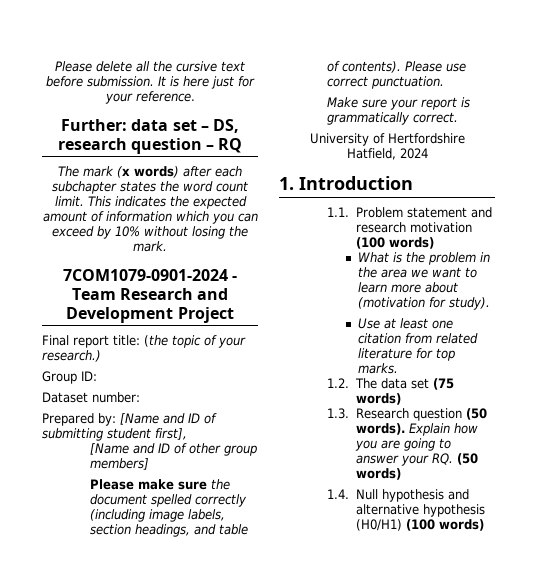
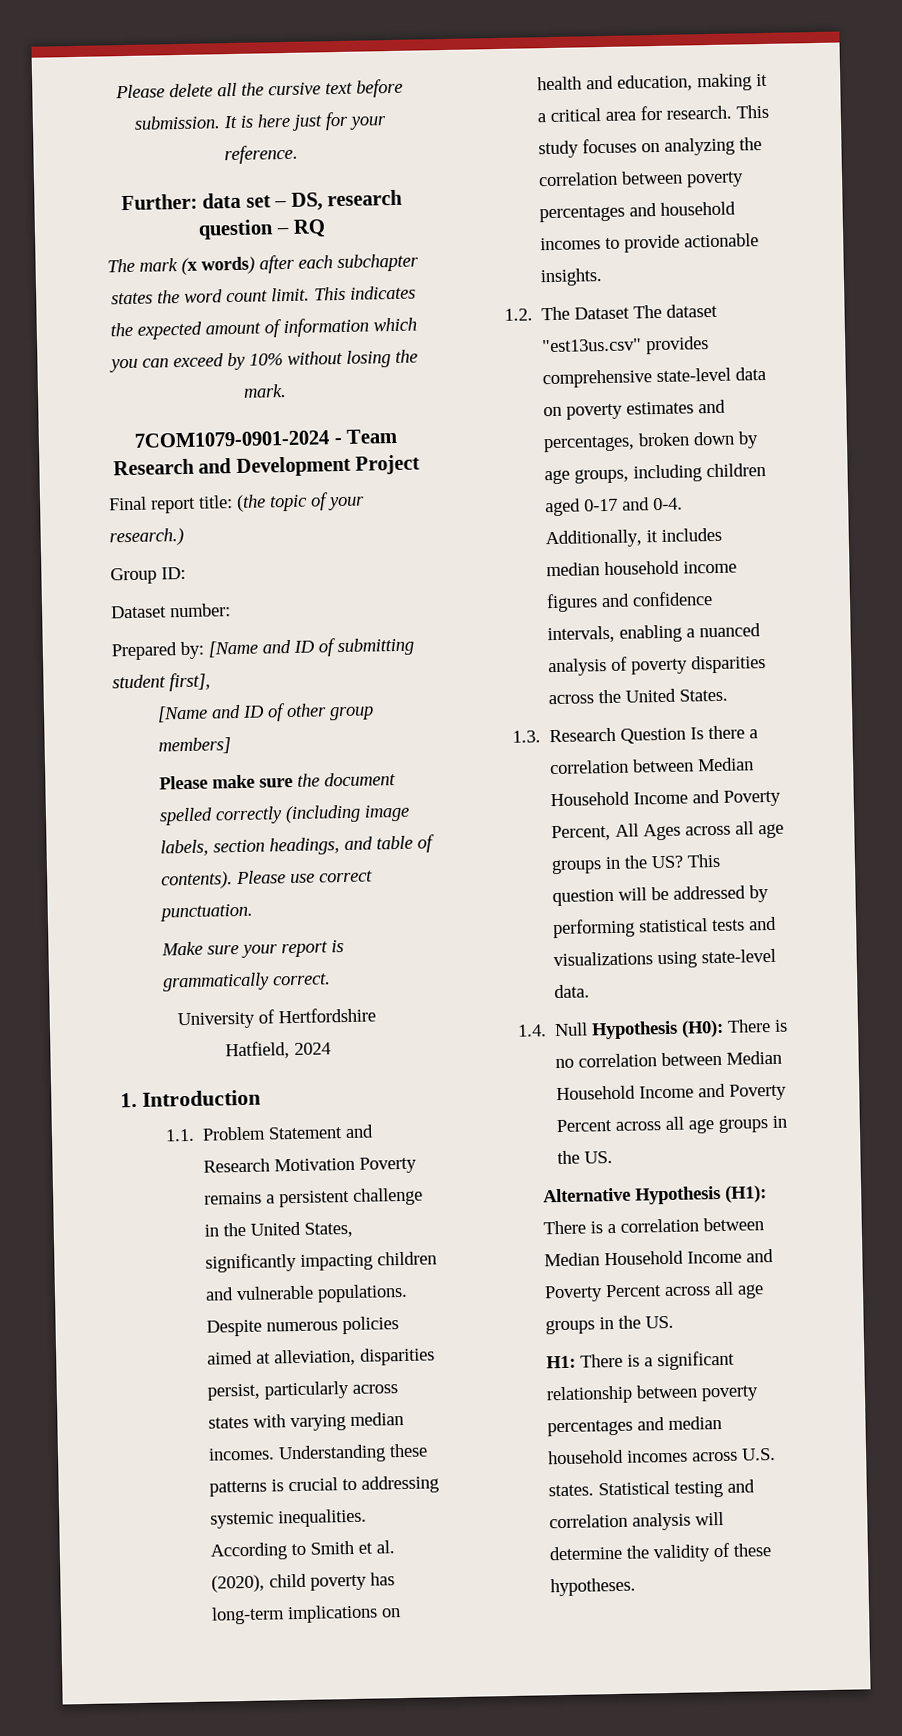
- 1.1. Problem statement and research motivation (100 words)
- What is the problem in the area we want to learn more about (motivation for study).
- Use at least one citation from related literature for top marks.
- 1.2. The data set (75 words)
- 1.3. Research question (50 words). Explain how you are going to answer your RQ. (50 words)
- 1.4. Null hypothesis and alternative hypothesis (H0/H1) (100 words)
+ 1.1. Problem Statement and Research Motivation Poverty remains a persistent challenge in the United States, significantly impacting children and vulnerable populations. Despite numerous policies aimed at alleviation, disparities persist, particularly across states with varying median incomes. Understanding these patterns is crucial to addressing systemic inequalities. According to Smith et al. (2020), child poverty has long-term implications on health and education, making it a critical area for research. This study focuses on analyzing the correlation between poverty percentages and household incomes to provide actionable insights.
+ 1.2. The Dataset The dataset "est13us.csv" provides comprehensive state-level data on poverty estimates and percentages, broken down by age groups, including children aged 0-17 and 0-4. Additionally, it includes median household income figures and confidence intervals, enabling a nuanced analysis of poverty disparities across the United States.
+ 1.3. Research Question Is there a correlation between Median Household Income and Poverty Percent, All Ages across all age groups in the US? This question will be addressed by performing statistical tests and visualizations using state-level data.
+ 1.4. Null Hypothesis (H0): There is no correlation between Median Household Income and Poverty Percent across all age groups in the US.
+ Alternative Hypothesis (H1): There is a correlation between Median Household Income and Poverty Percent across all age groups in the US.
+ H1: There is a significant relationship between poverty percentages and median household incomes across U.S. states. Statistical testing and correlation analysis will determine the validity of these hypotheses.

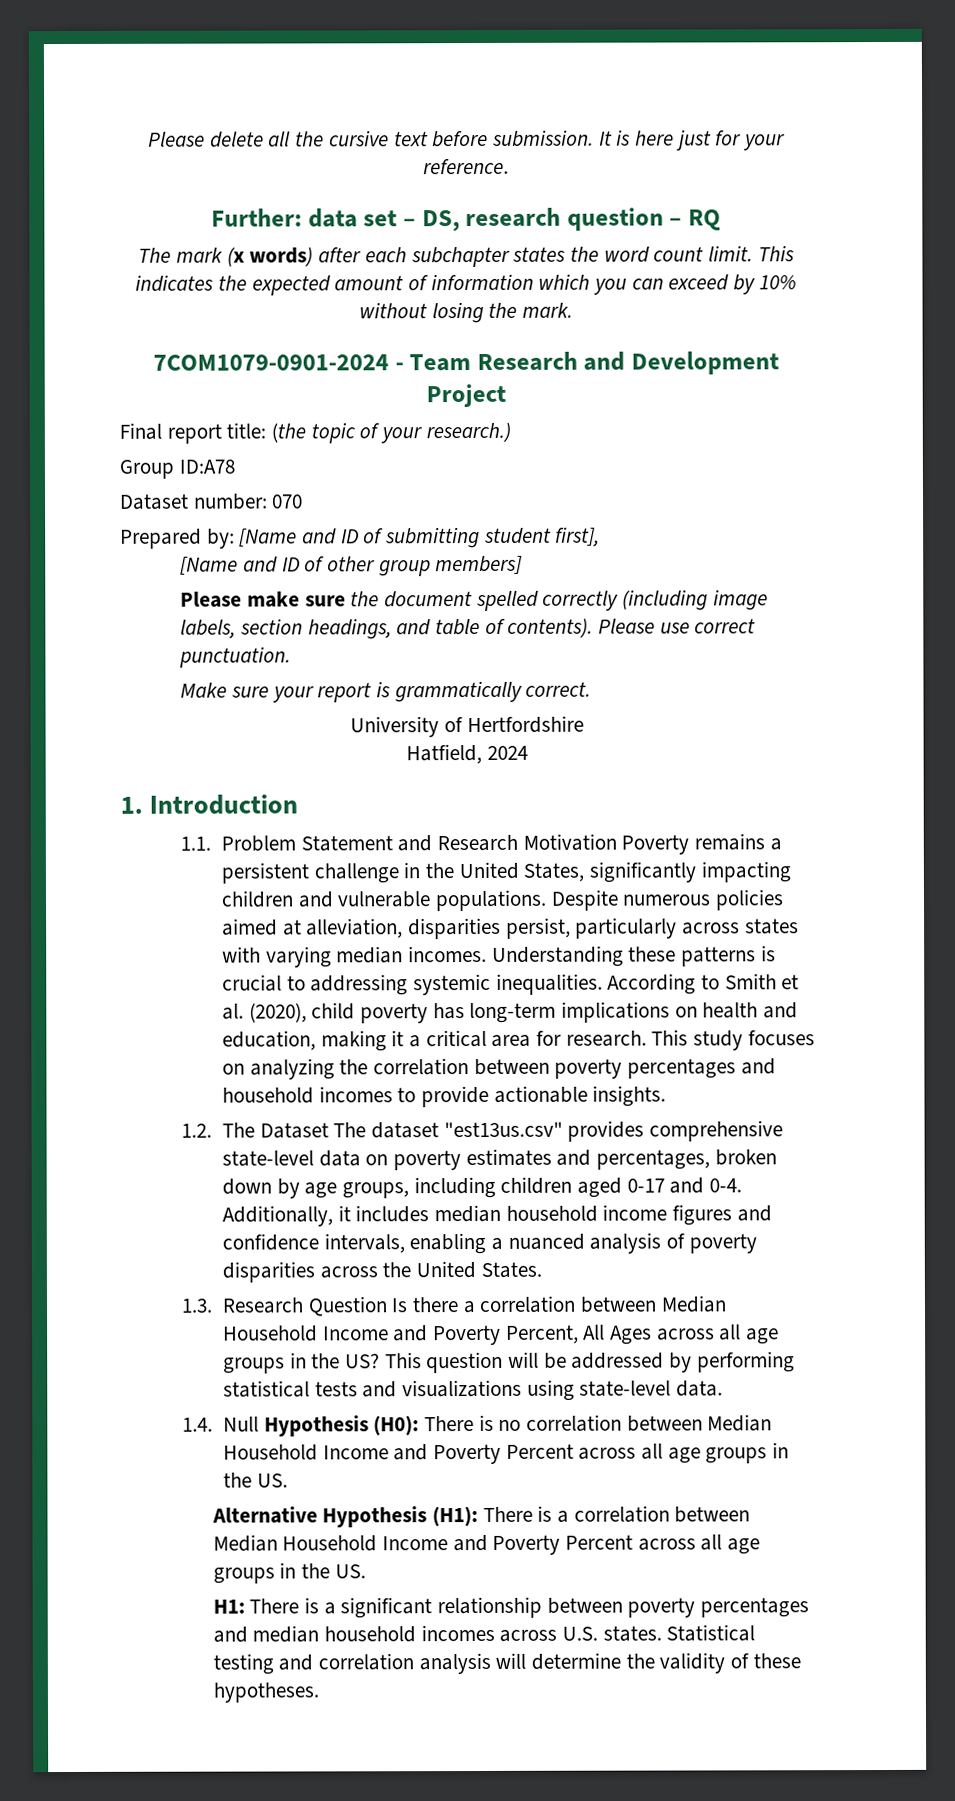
- Group ID:
+ Group ID:A78
- Dataset number:
+ Dataset number: 070

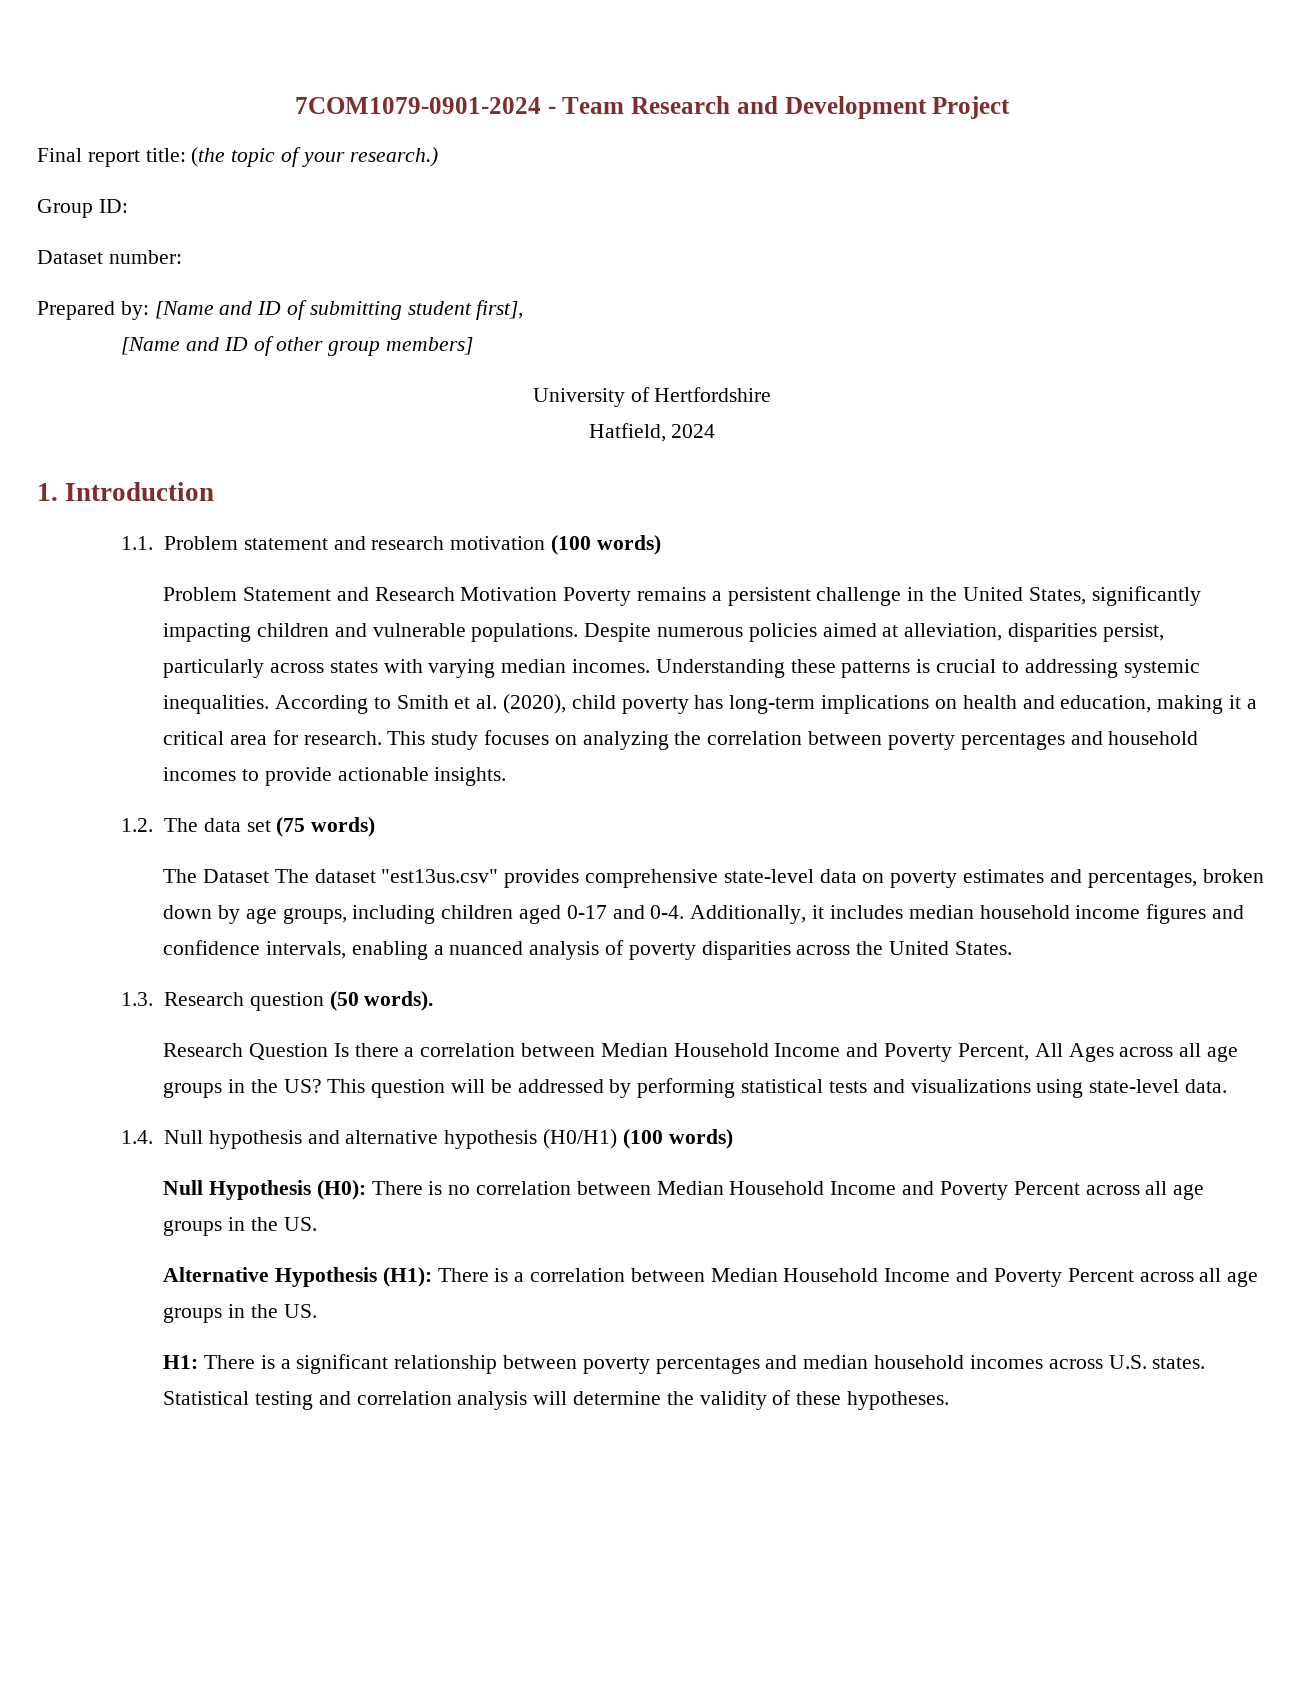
- Please delete all the cursive text before submission. It is here just for your reference.
- Further: data set – DS, research question – RQ
- The mark (x words) after each subchapter states the word count limit. This indicates the expected amount of information which you can exceed by 10% without losing the mark.
- Group ID:A78
+ Group ID:
- Dataset number: 070
+ Dataset number:
- Please make sure the document spelled correctly (including image labels, section headings, and table of contents). Please use correct punctuation.
- Make sure your report is grammatically correct.
- 1.1. Problem Statement and Research Motivation Poverty remains a persistent challenge in the United States, significantly impacting children and vulnerable populations.
+ 1.1. Problem statement and research motivation (100 words)
+ Problem Statement and Research Motivation Poverty remains a persistent challenge in the United States, significantly impacting children and vulnerable populations.
- 1.2. The Dataset The dataset "est13us.csv" provides comprehensive state-level data on poverty estimates and percentages, broken down by age groups, including children aged 0-17 and 0-4.
+ 1.2. The data set (75 words)
+ The Dataset The dataset "est13us.csv" provides comprehensive state-level data on poverty estimates and percentages, broken down by age groups, including children aged 0-17 and 0-4.
- 1.3. Research Question Is there a correlation between Median Household Income and Poverty Percent, All Ages across all age groups in the US?
+ 1.3. Research question (50 words).
+ Research Question Is there a correlation between Median Household Income and Poverty Percent, All Ages across all age groups in the US?
- 1.4. Null Hypothesis (H0): There is no correlation between Median Household Income and Poverty Percent across all age groups in the US.
+ 1.4. Null hypothesis and alternative hypothesis (H0/H1) (100 words)
+ Null Hypothesis (H0): There is no correlation between Median Household Income and Poverty Percent across all age groups in the US.

